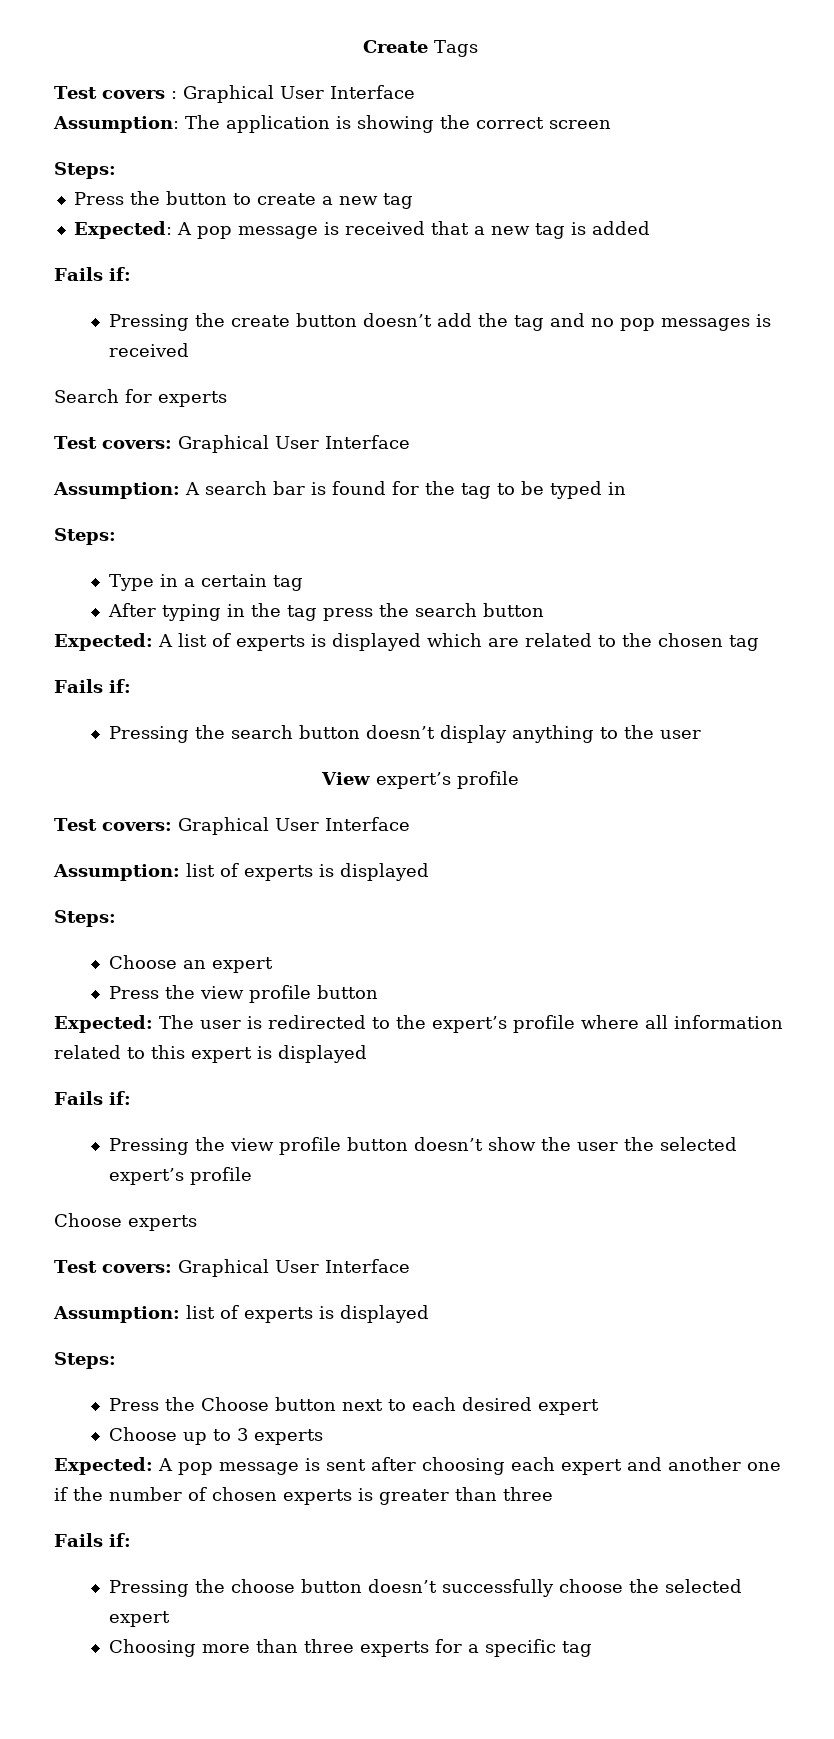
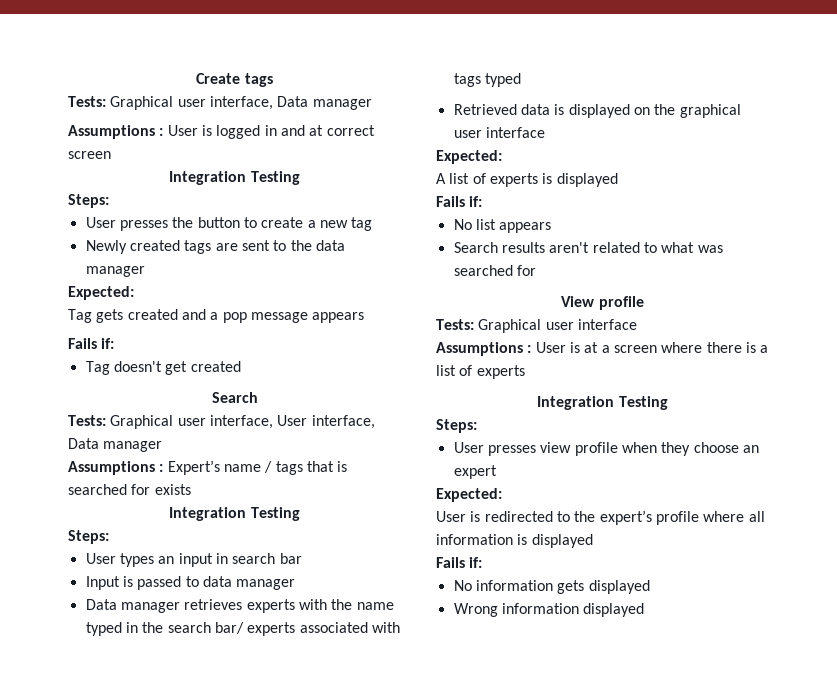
- Create Tags
- Test covers : Graphical User Interface
- Assumption: The application is showing the correct screen
+ Create tags
+ Tests: Graphical user interface, Data manager
+ Assumptions : User is logged in and at correct screen
+ Integration Testing
  Steps:
- Press the button to create a new tag
+ User presses the button to create a new tag
- Expected: A pop message is received that a new tag is added
+ Newly created tags are sent to the data manager
+ Expected:
+ Tag gets created and a pop message appears
  Fails if:
- Pressing the create button doesn’t add the tag and no pop messages is received
- Search for experts
- Test covers: Graphical User Interface
- Assumption: A search bar is found for the tag to be typed in
+ Tag doesn't get created
+ Search
+ Tests: Graphical user interface, User interface, Data manager
+ Assumptions : Expert’s name / tags that is searched for exists
+ Integration Testing
  Steps:
- Type in a certain tag
- After typing in the tag press the search button
- Expected: A list of experts is displayed which are related to the chosen tag
+ User types an input in search bar
+ Input is passed to data manager
+ Data manager retrieves experts with the name typed in the search bar/ experts associated with tags typed
+ Retrieved data is displayed on the graphical user interface
+ Expected:
+ A list of experts is displayed
  Fails if:
- Pressing the search button doesn’t display anything to the user
+ No list appears
+ Search results aren't related to what was searched for
- View expert’s profile
- Test covers: Graphical User Interface
- Assumption: list of experts is displayed
+ View profile
+ Tests: Graphical user interface
+ Assumptions : User is at a screen where there is a list of experts
+ Integration Testing
  Steps:
- Choose an expert
- Press the view profile button
- Expected: The user is redirected to the expert’s profile where all information related to this expert is displayed
+ User presses view profile when they choose an expert
+ Expected:
+ User is redirected to the expert’s profile where all information is displayed
  Fails if:
- Pressing the view profile button doesn’t show the user the selected expert’s profile
- Choose experts
- Test covers: Graphical User Interface
- Assumption: list of experts is displayed
- Steps:
- Press the Choose button next to each desired expert
- Choose up to 3 experts
- Expected: A pop message is sent after choosing each expert and another one if the number of chosen experts is greater than three
- Fails if:
- Pressing the choose button doesn’t successfully choose the selected expert
- Choosing more than three experts for a specific tag
+ No information gets displayed
+ Wrong information displayed

